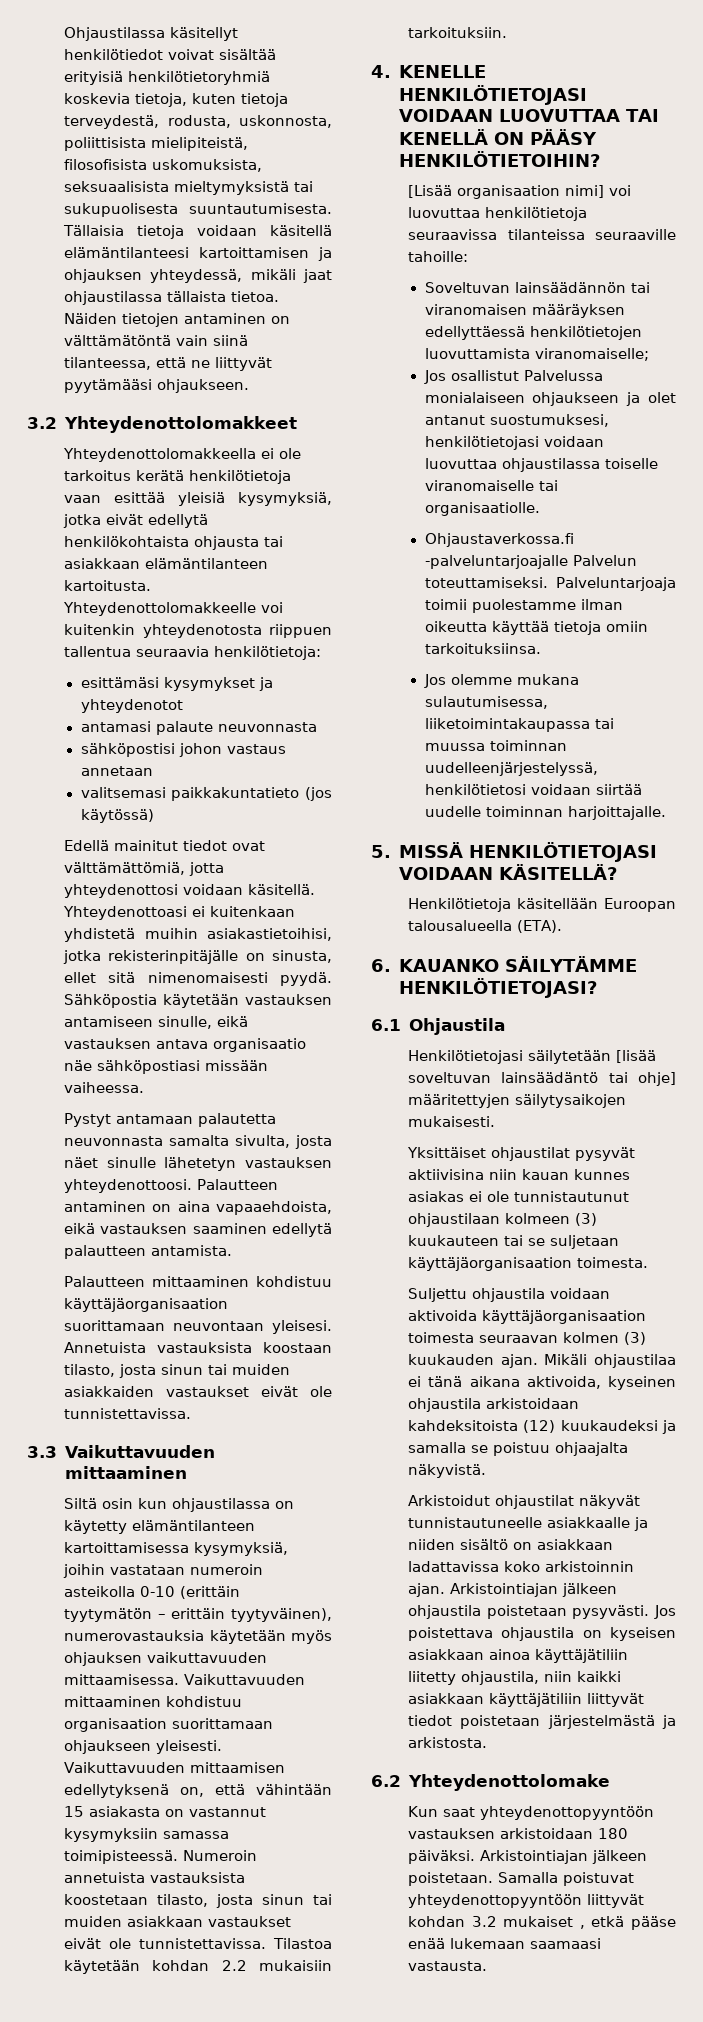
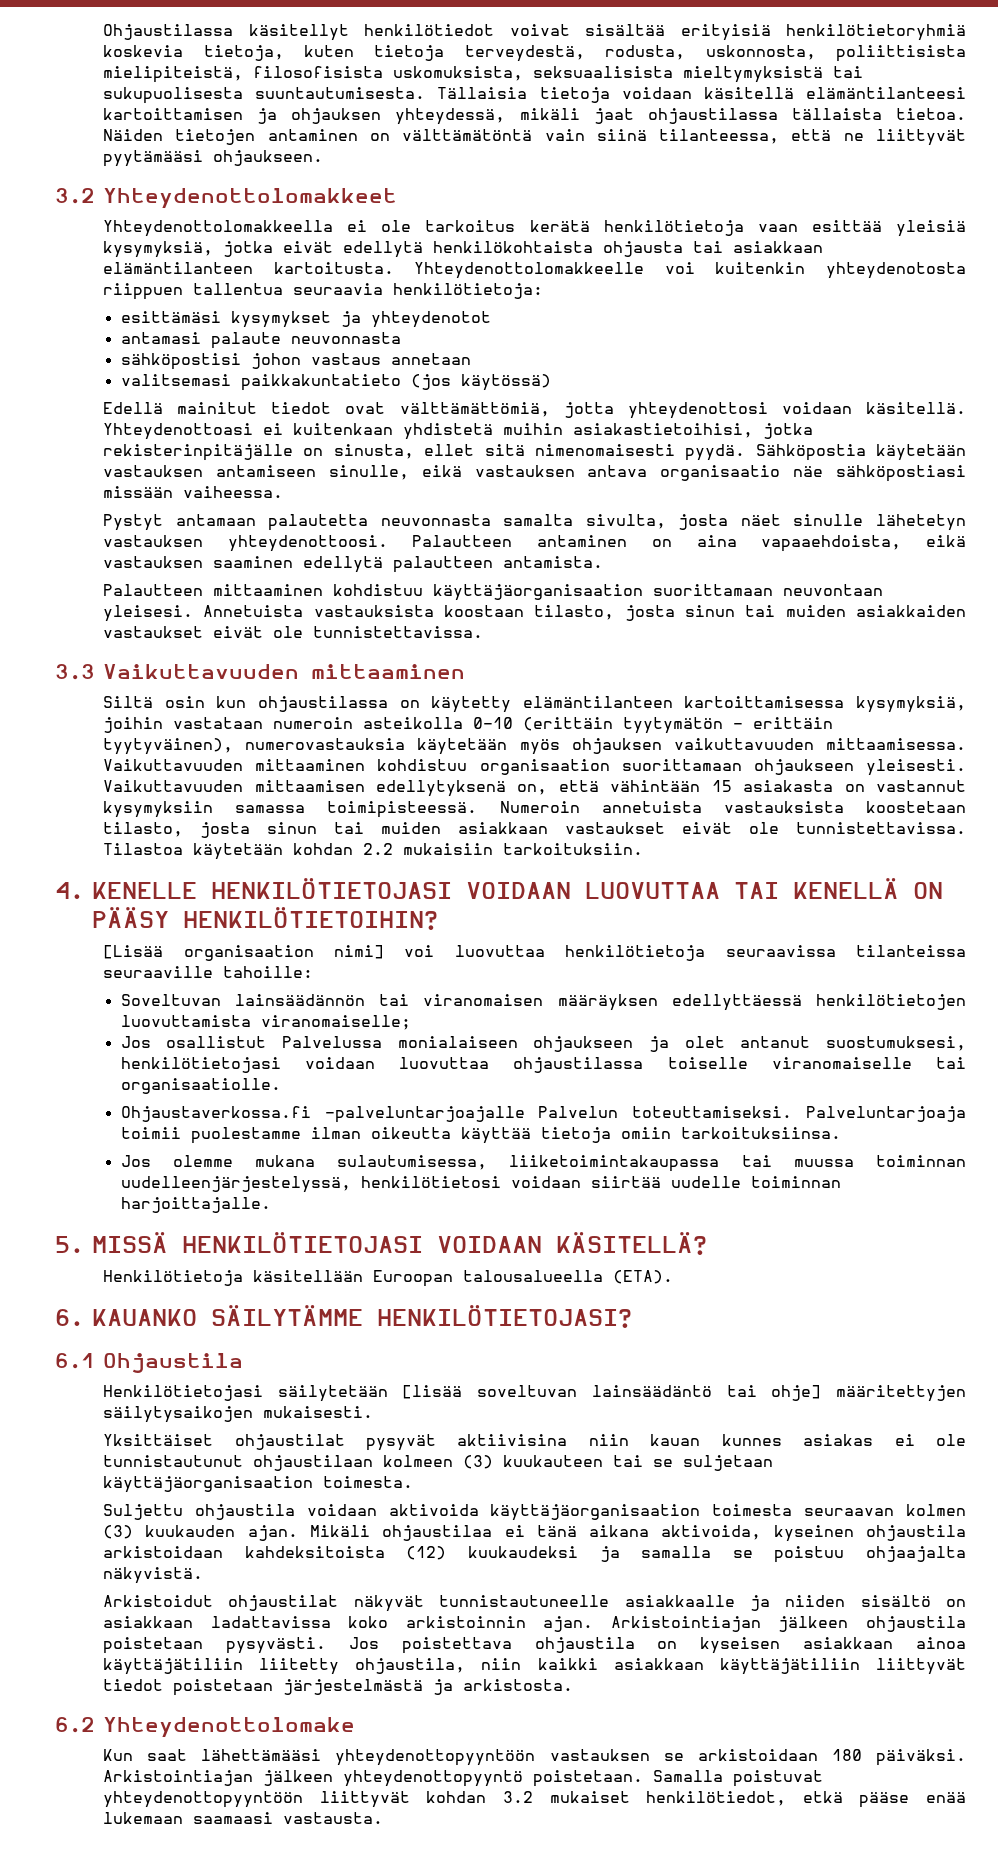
- Kun saat yhteydenottopyyntöön vastauksen arkistoidaan 180 päiväksi.
+ Kun saat lähettämääsi yhteydenottopyyntöön vastauksen se arkistoidaan 180 päiväksi.
- Arkistointiajan jälkeen poistetaan.
+ Arkistointiajan jälkeen yhteydenottopyyntö poistetaan.
- Samalla poistuvat yhteydenottopyyntöön liittyvät kohdan 3.2 mukaiset , etkä pääse enää lukemaan saamaasi vastausta.
+ Samalla poistuvat yhteydenottopyyntöön liittyvät kohdan 3.2 mukaiset henkilötiedot, etkä pääse enää lukemaan saamaasi vastausta.

